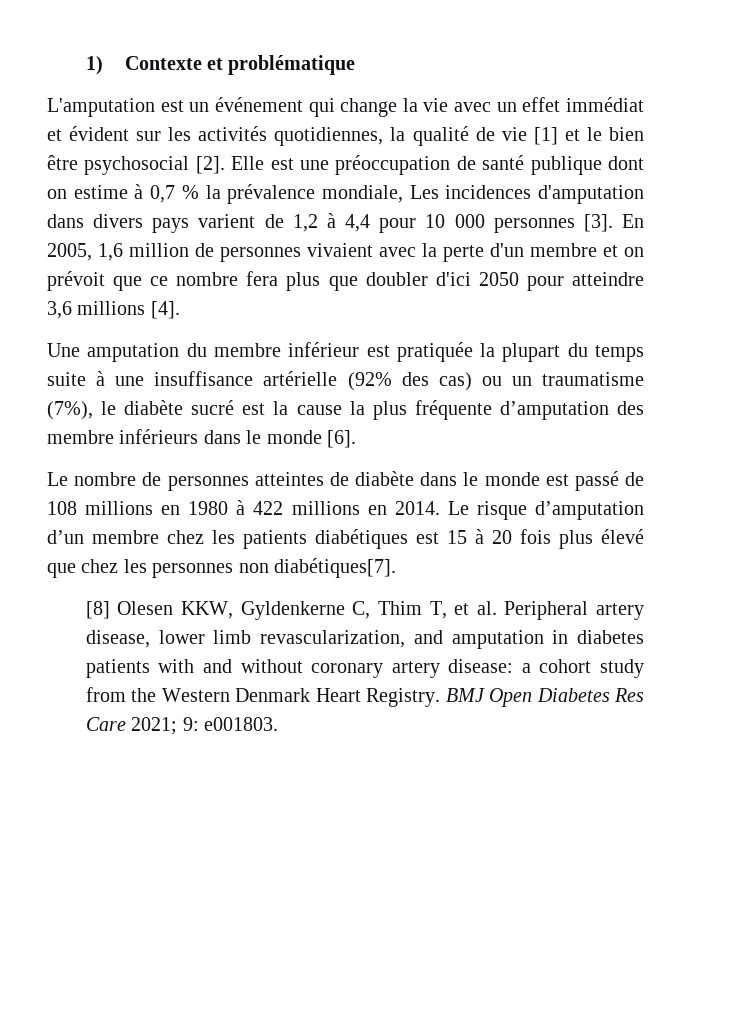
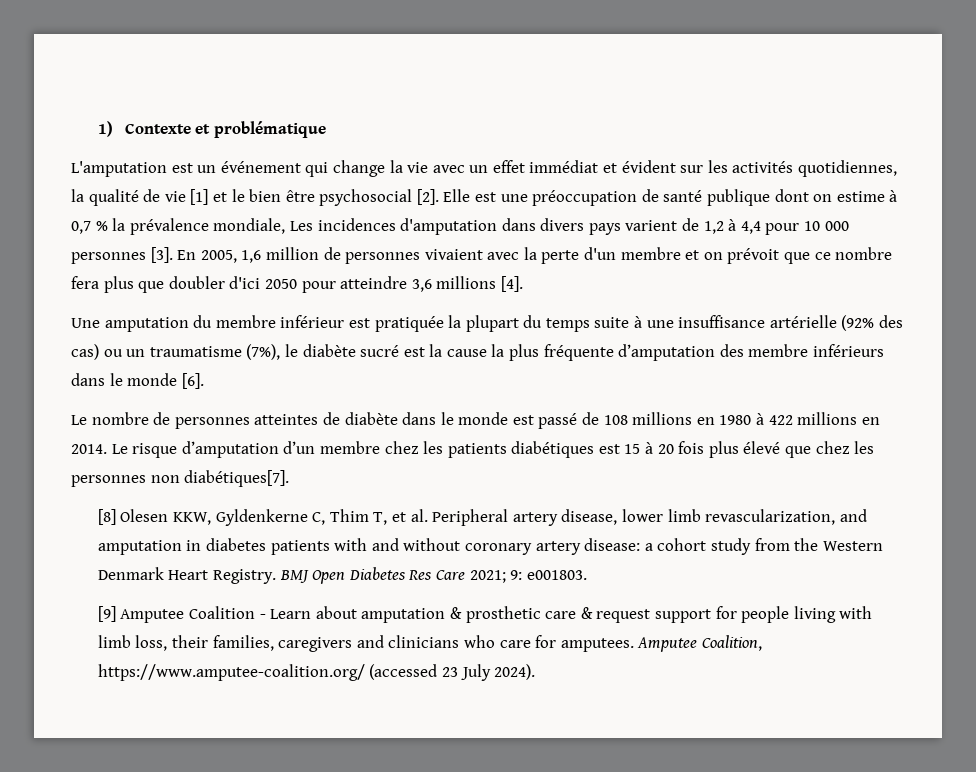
+ [9] Amputee Coalition - Learn about amputation & prosthetic care & request support for people living with limb loss, their families, caregivers and clinicians who care for amputees. Amputee Coalition, https://www.amputee-coalition.org/ (accessed 23 July 2024).

